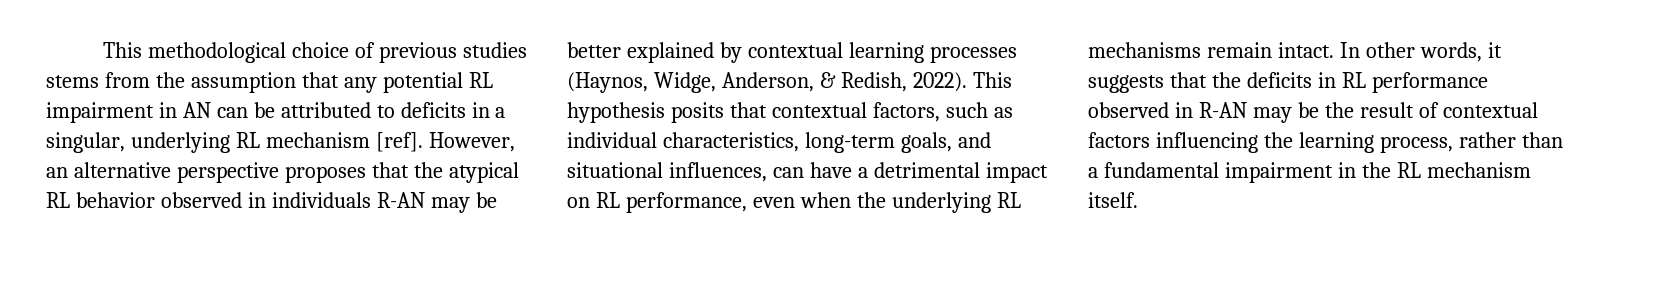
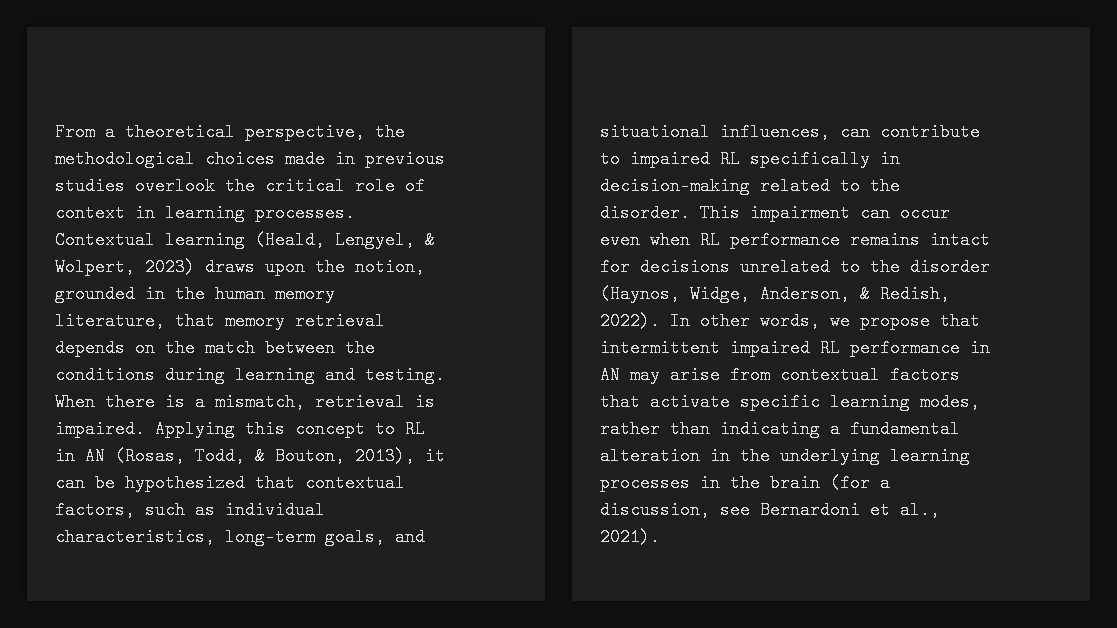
- This methodological choice of previous studies stems from the assumption that any potential RL impairment in AN can be attributed to deficits in a singular, underlying RL mechanism [ref]. However, an alternative perspective proposes that the atypical RL behavior observed in individuals R-AN may be better explained by contextual learning processes (Haynos, Widge, Anderson, & Redish, 2022). This hypothesis posits that contextual factors, such as individual characteristics, long-term goals, and situational influences, can have a detrimental impact on RL performance, even when the underlying RL mechanisms remain intact. In other words, it suggests that the deficits in RL performance observed in R-AN may be the result of contextual factors influencing the learning process, rather than a fundamental impairment in the RL mechanism itself.
+ From a theoretical perspective, the methodological choices made in previous studies overlook the critical role of context in learning processes. Contextual learning (Heald, Lengyel, & Wolpert, 2023) draws upon the notion, grounded in the human memory literature, that memory retrieval depends on the match between the conditions during learning and testing. When there is a mismatch, retrieval is impaired. Applying this concept to RL in AN (Rosas, Todd, & Bouton, 2013), it can be hypothesized that contextual factors, such as individual characteristics, long-term goals, and situational influences, can contribute to impaired RL specifically in decision-making related to the disorder. This impairment can occur even when RL performance remains intact for decisions unrelated to the disorder (Haynos, Widge, Anderson, & Redish, 2022). In other words, we propose that intermittent impaired RL performance in AN may arise from contextual factors that activate specific learning modes, rather than indicating a fundamental alteration in the underlying learning processes in the brain (for a discussion, see Bernardoni et al., 2021).

